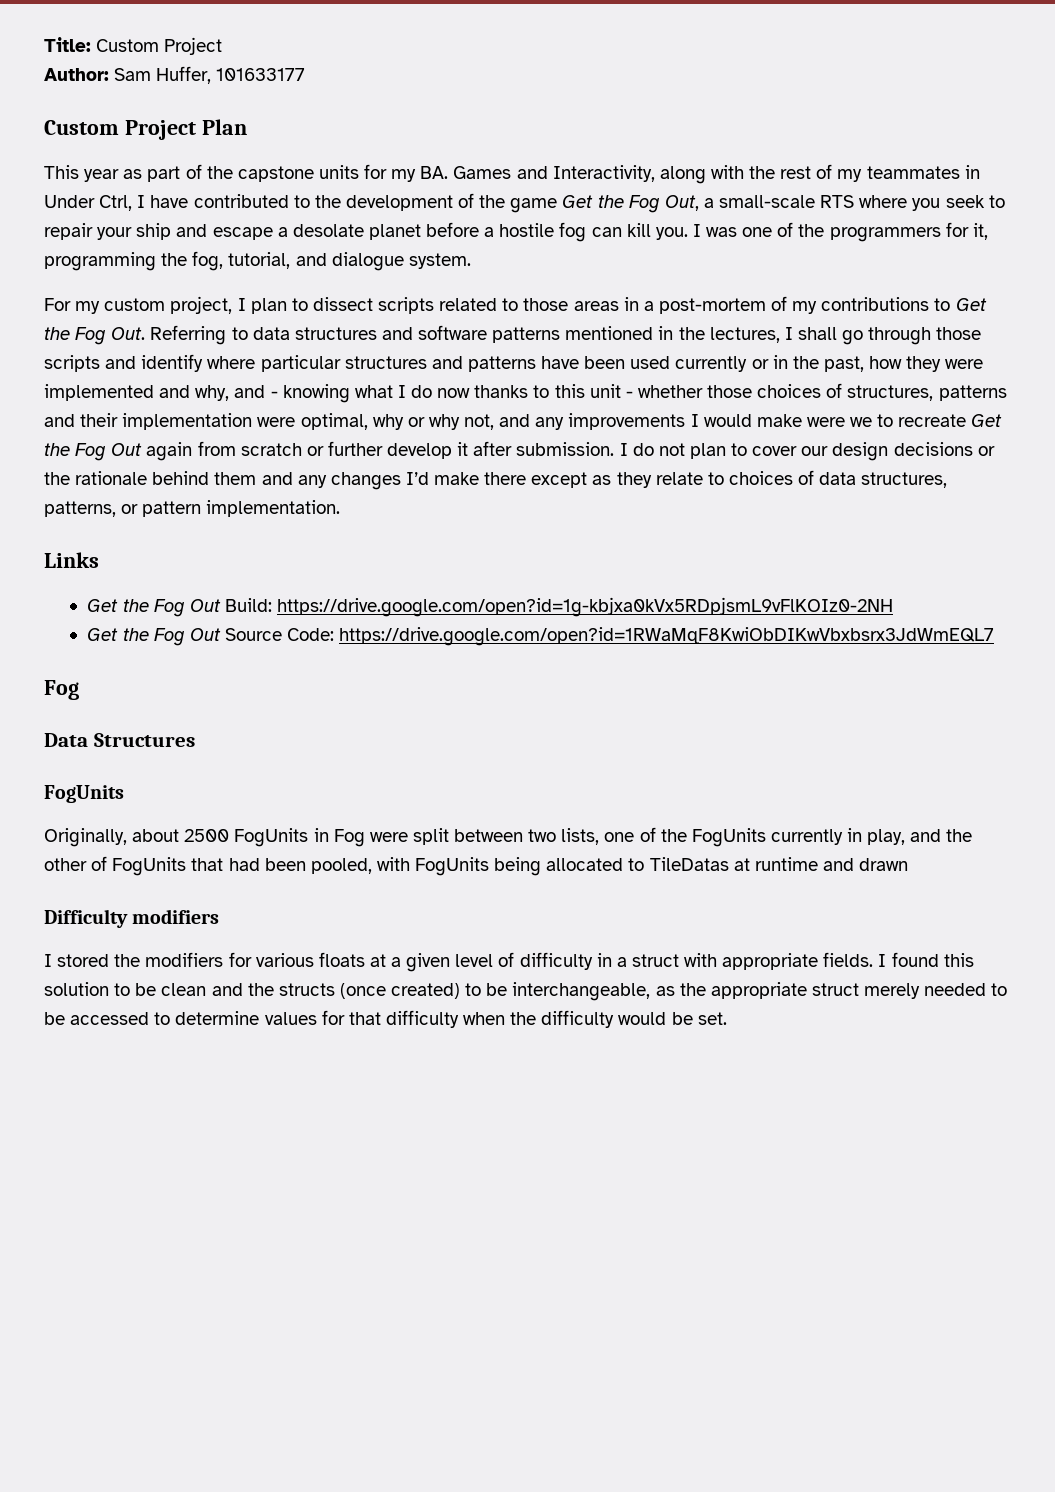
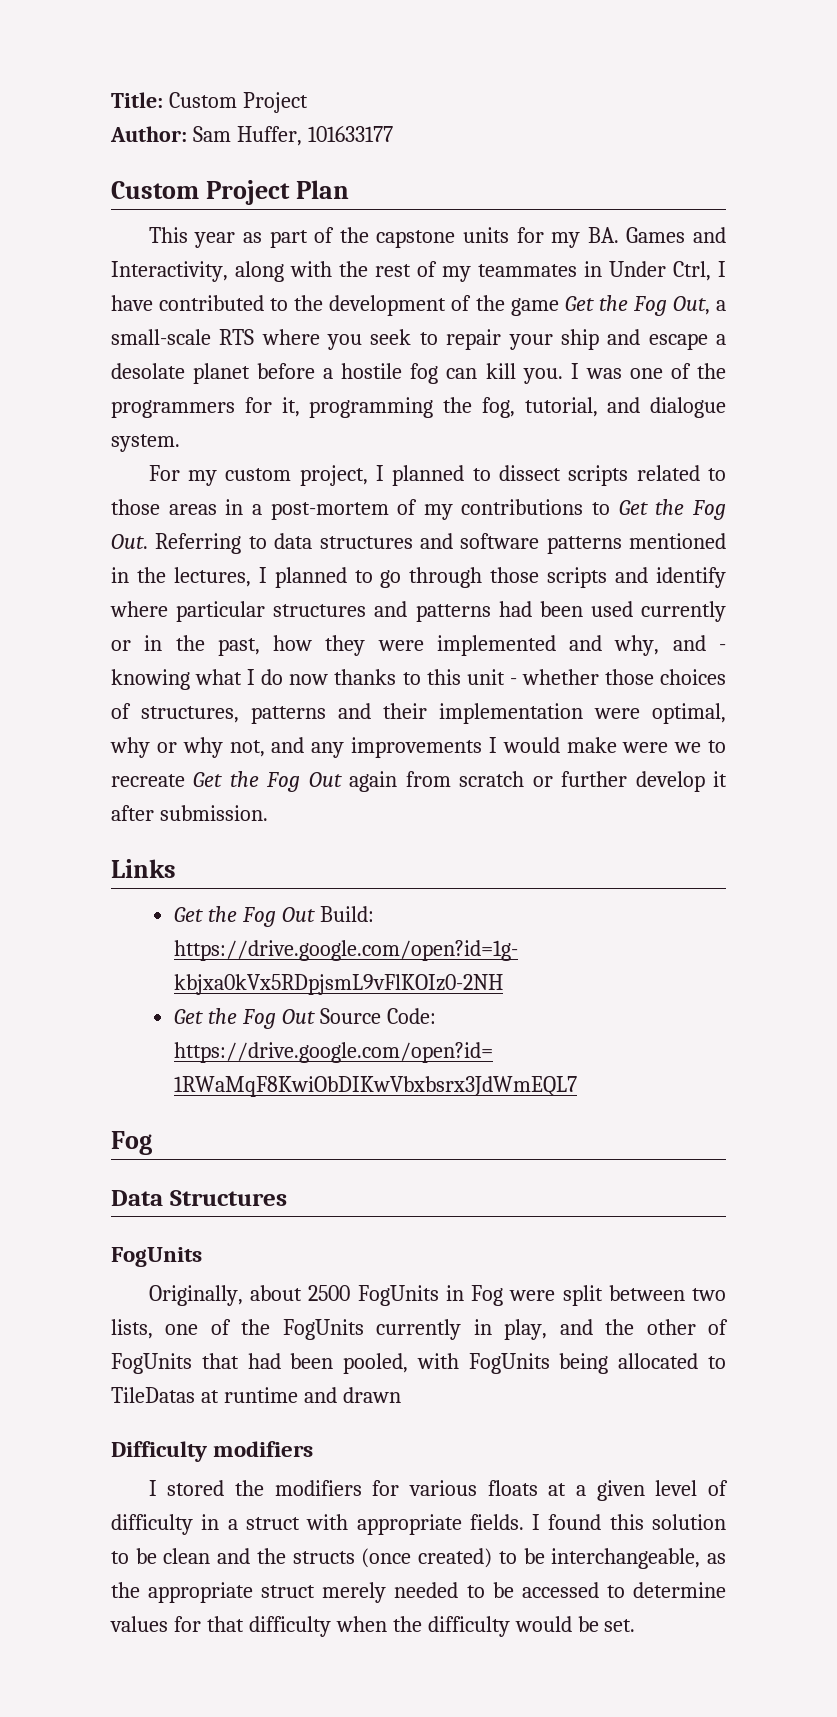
- For my custom project, I plan to dissect scripts related to those areas in a post-mortem of my contributions to Get the Fog Out. Referring to data structures and software patterns mentioned in the lectures, I shall go through those scripts and identify where particular structures and patterns have been used currently or in the past, how they were implemented and why, and - knowing what I do now thanks to this unit - whether those choices of structures, patterns and their implementation were optimal, why or why not, and any improvements I would make were we to recreate Get the Fog Out again from scratch or further develop it after submission. I do not plan to cover our design decisions or the rationale behind them and any changes I’d make there except as they relate to choices of data structures, patterns, or pattern implementation.
+ For my custom project, I planned to dissect scripts related to those areas in a post-mortem of my contributions to Get the Fog Out. Referring to data structures and software patterns mentioned in the lectures, I planned to go through those scripts and identify where particular structures and patterns had been used currently or in the past, how they were implemented and why, and - knowing what I do now thanks to this unit - whether those choices of structures, patterns and their implementation were optimal, why or why not, and any improvements I would make were we to recreate Get the Fog Out again from scratch or further develop it after submission.

